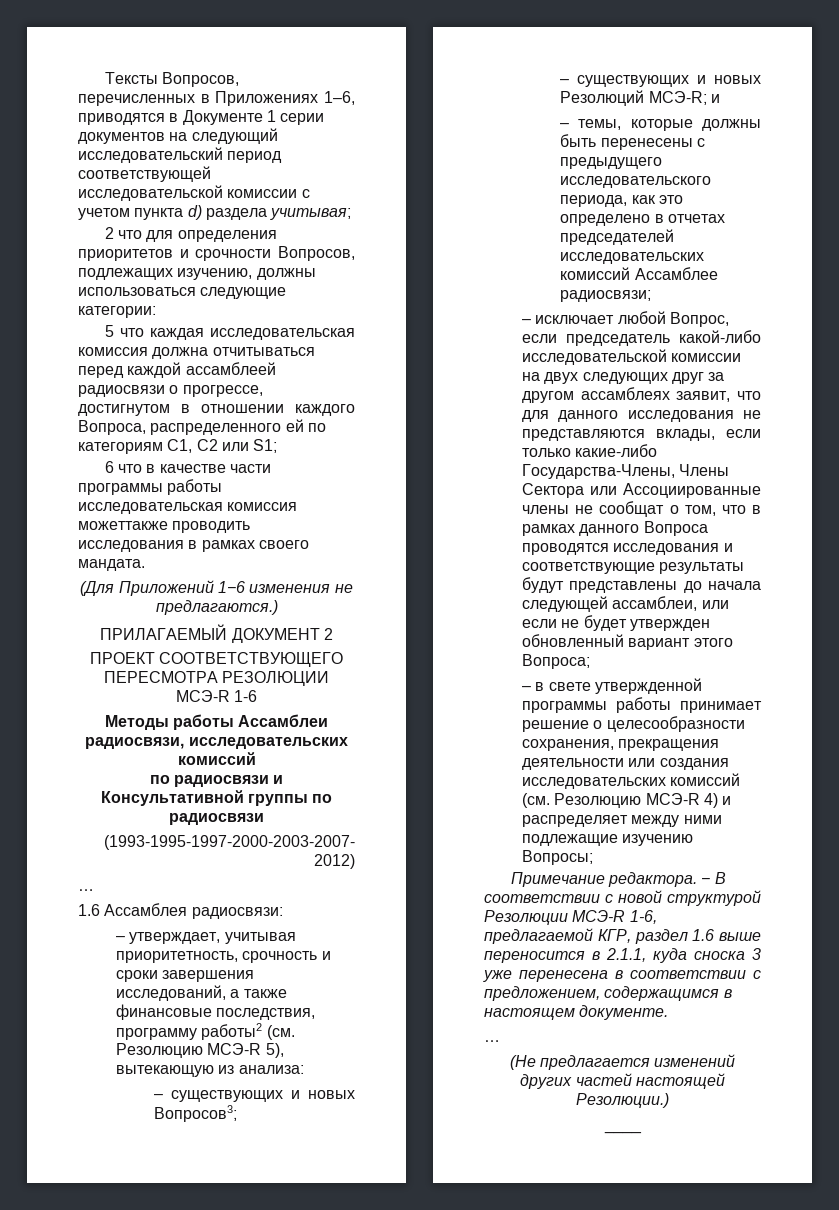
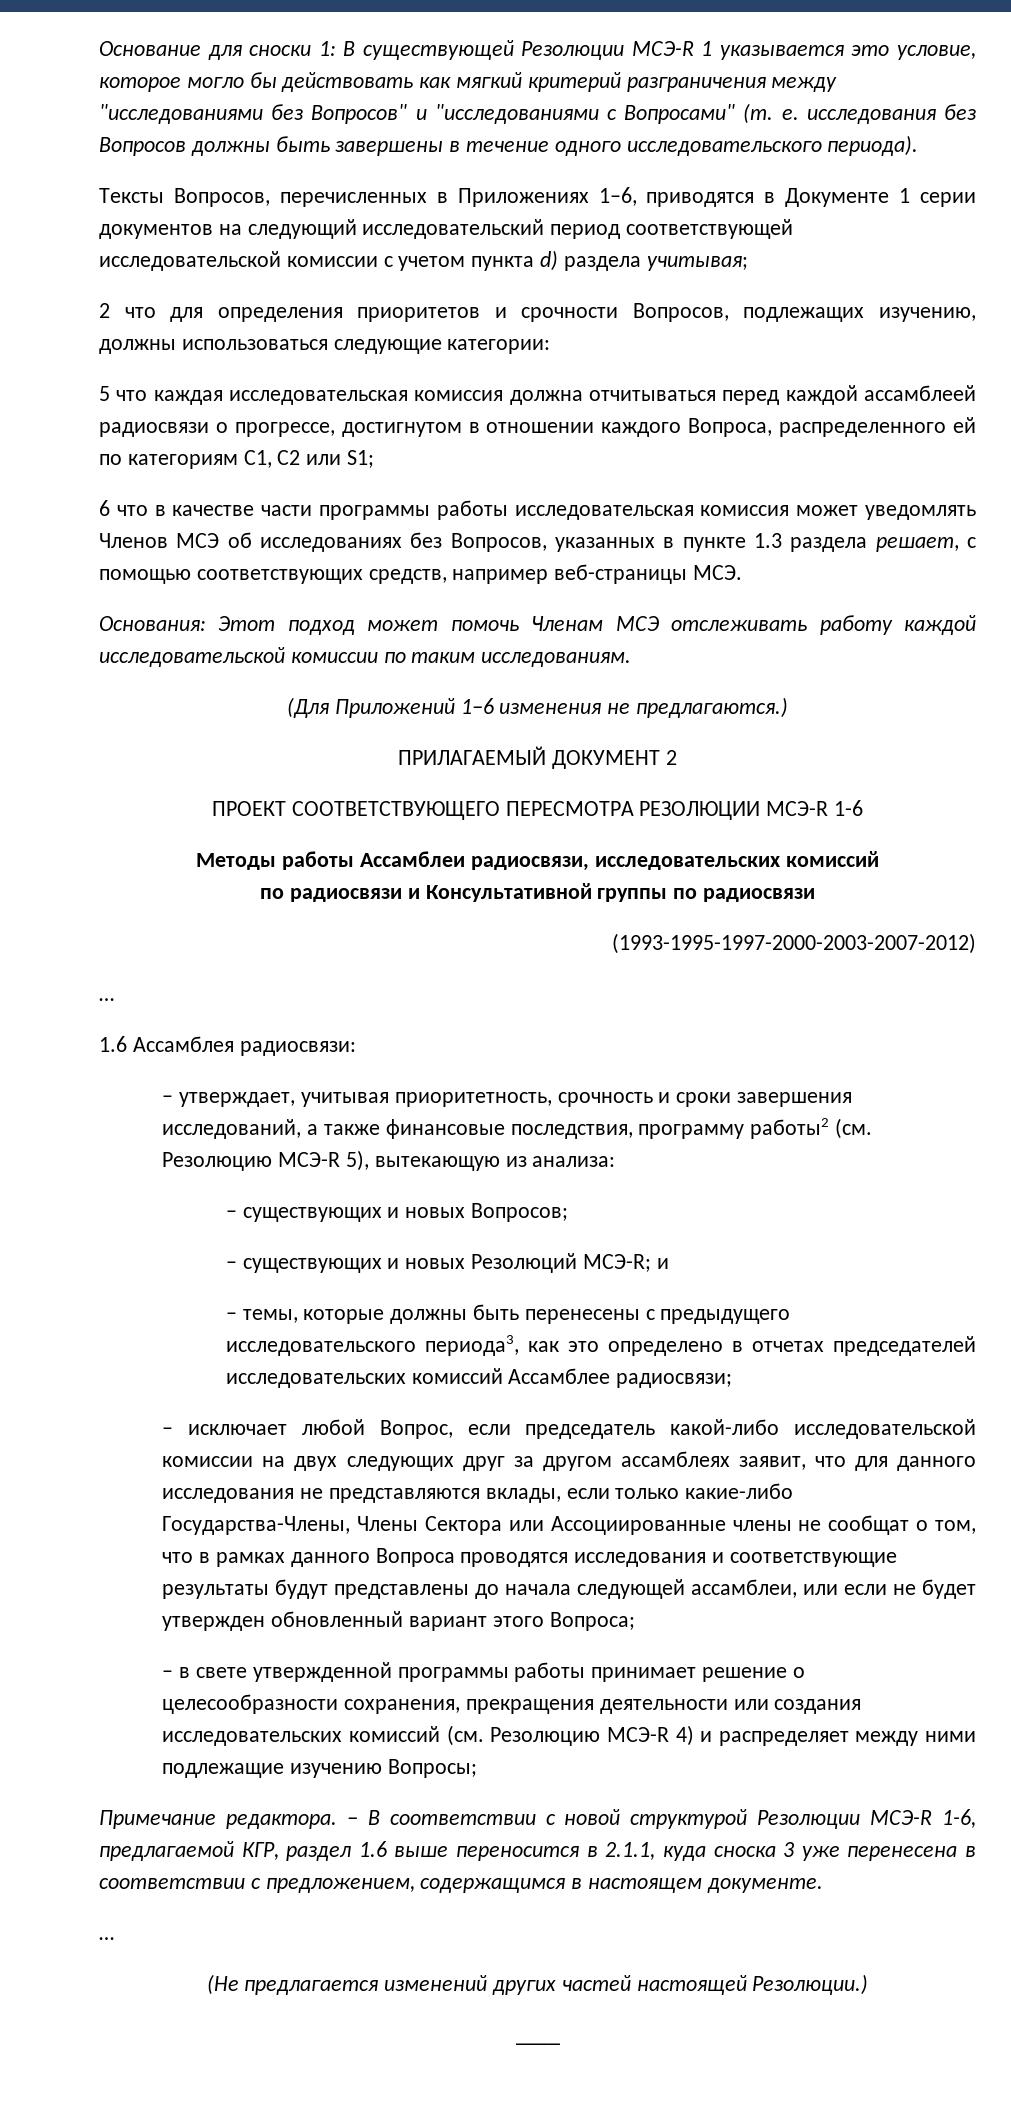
+ Основание для сноски 1: В существующей Резолюции МСЭ-R 1 указывается это условие, которое могло бы действовать как мягкий критерий разграничения между "исследованиями без Вопросов" и "исследованиями с Вопросами" (т. е. исследования без Вопросов должны быть завершены в течение одного исследовательского периода).
- 6 что в качестве части программы работы исследовательская комиссия можеттакже проводить исследования в рамках своего мандата.
+ 6 что в качестве части программы работы исследовательская комиссия может уведомлять Членов МСЭ об исследованиях без Вопросов, указанных в пункте 1.3 раздела решает, с помощью соответствующих средств, например веб-страницы МСЭ.
+ Основания: Этот подход может помочь Членам МСЭ отслеживать работу каждой исследовательской комиссии по таким исследованиям.
- – существующих и новых Вопросов3;
+ – существующих и новых Вопросов;
- – темы, которые должны быть перенесены с предыдущего исследовательского периода, как это определено в отчетах председателей исследовательских комиссий Ассамблее радиосвязи;
+ – темы, которые должны быть перенесены с предыдущего исследовательского периода3, как это определено в отчетах председателей исследовательских комиссий Ассамблее радиосвязи;

